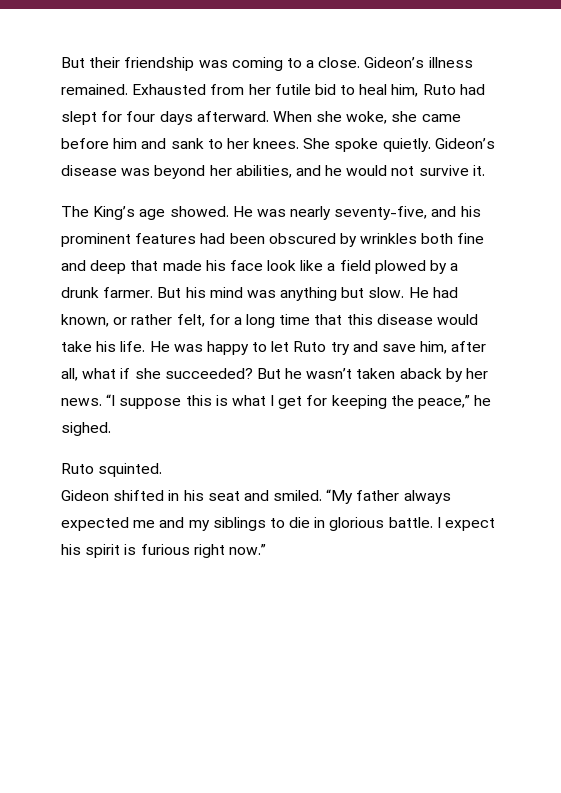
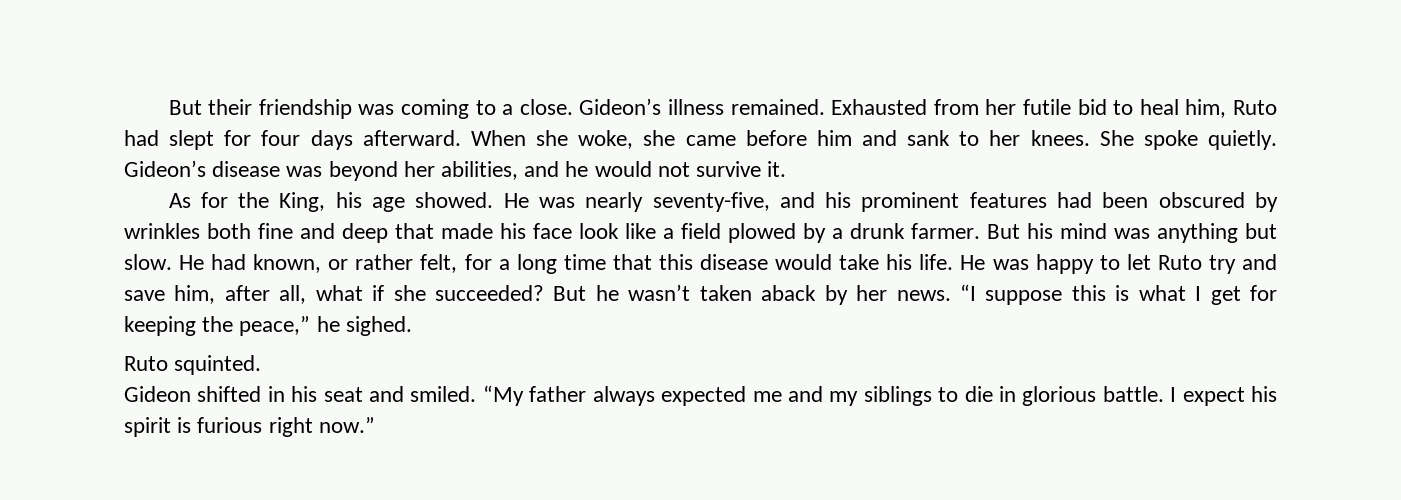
- The King’s age showed.
+ As for the King, his age showed.

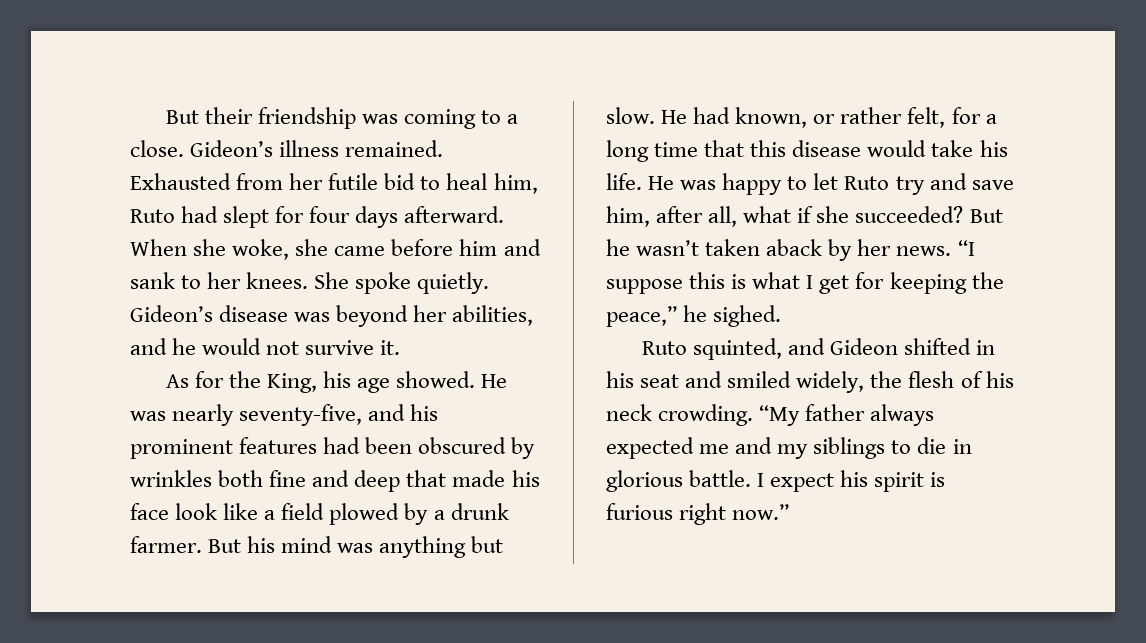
- Ruto squinted.
- Gideon shifted in his seat and smiled.
+ Ruto squinted, and Gideon shifted in his seat and smiled widely, the flesh of his neck crowding.

